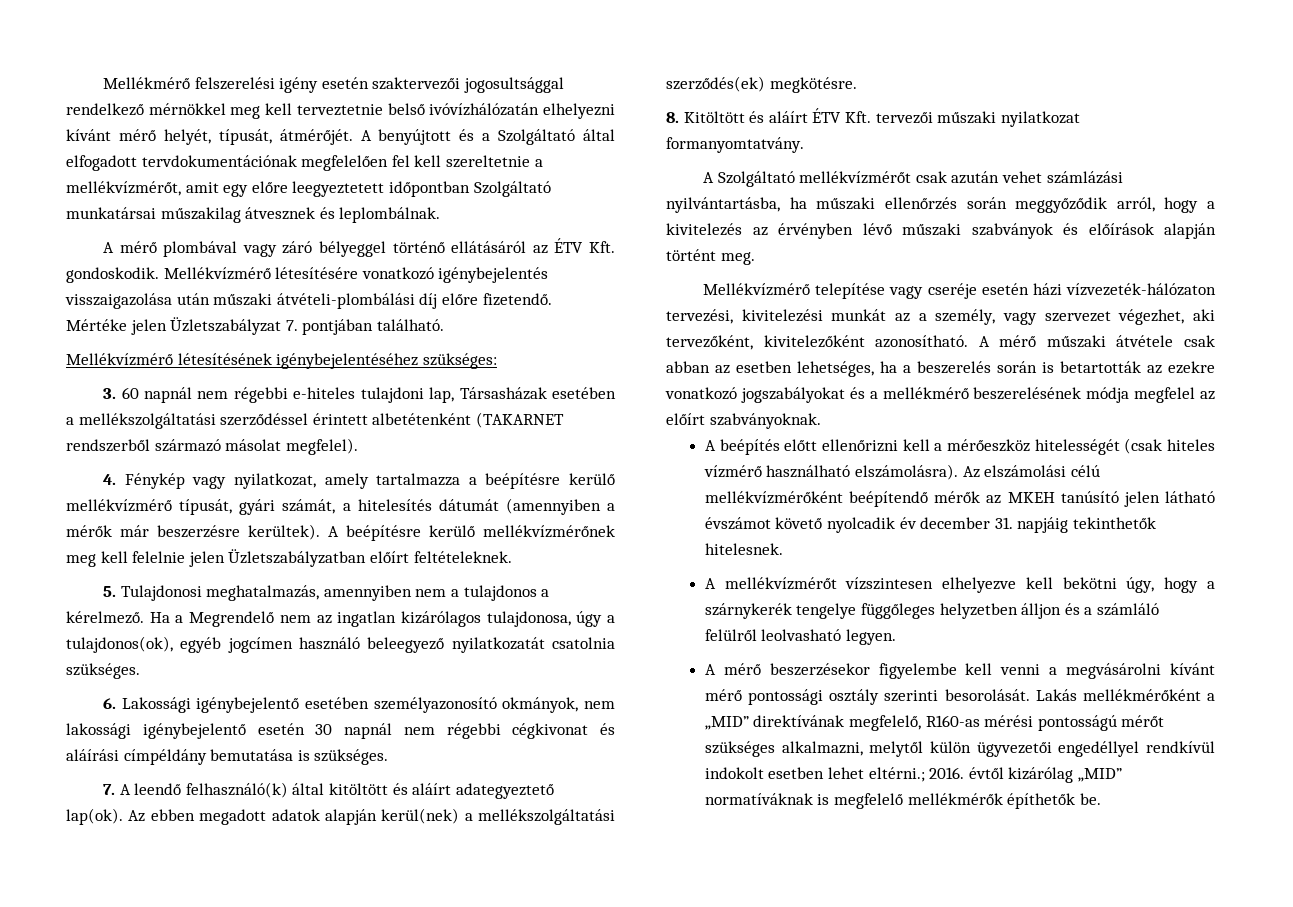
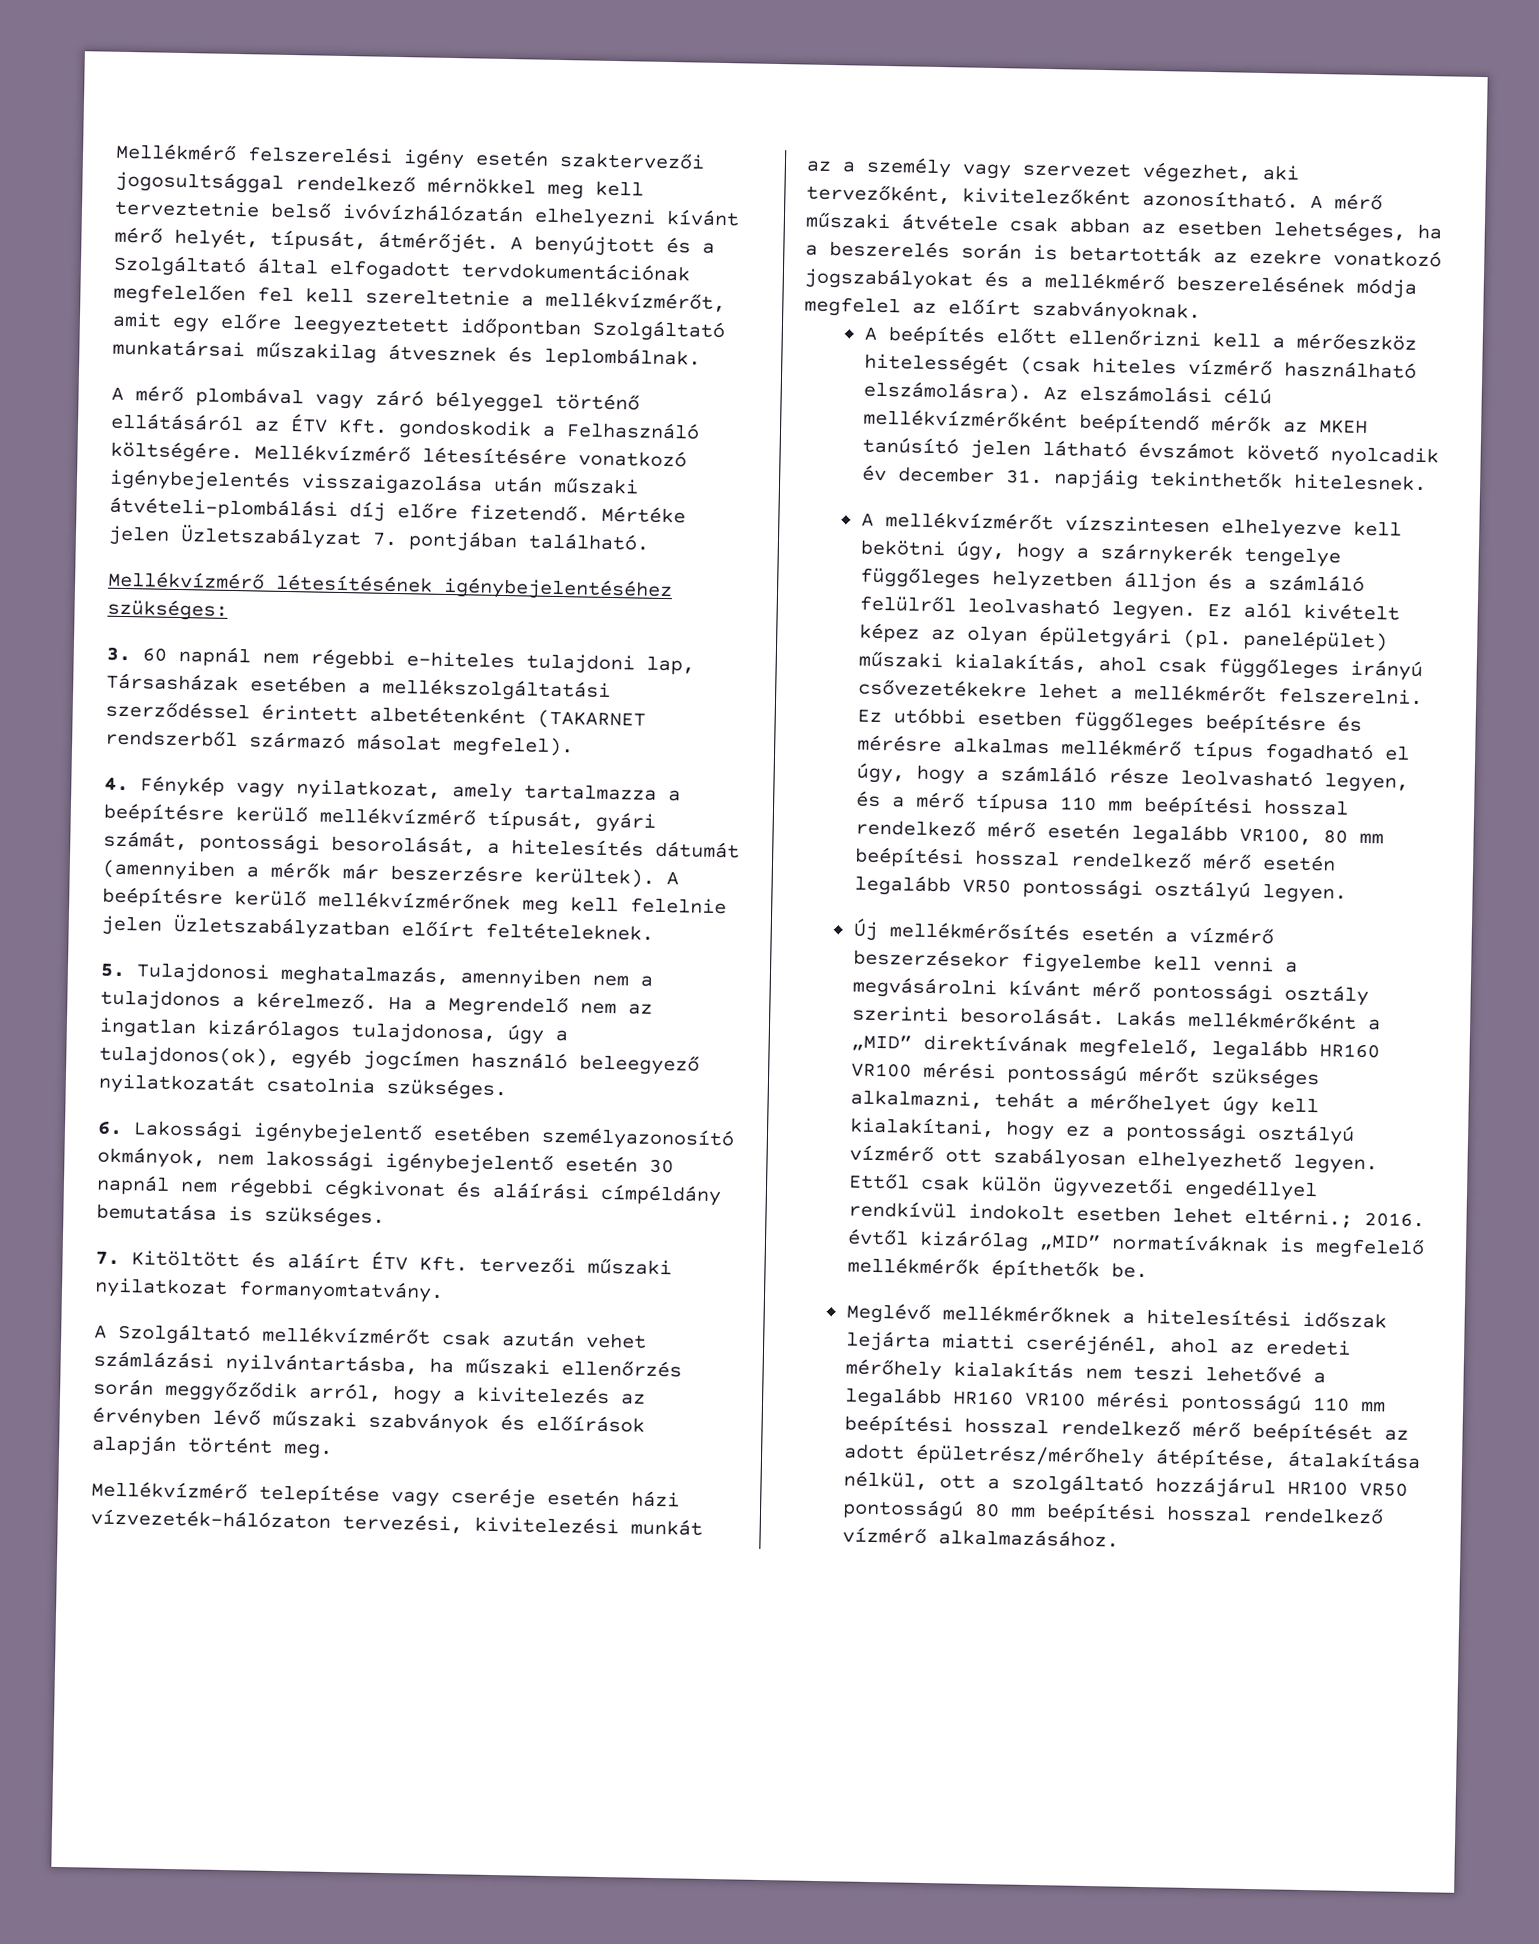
- A mérő plombával vagy záró bélyeggel történő ellátásáról az ÉTV Kft. gondoskodik.
+ A mérő plombával vagy záró bélyeggel történő ellátásáról az ÉTV Kft. gondoskodik a Felhasználó költségére.
- 4. Fénykép vagy nyilatkozat, amely tartalmazza a beépítésre kerülő mellékvízmérő típusát, gyári számát, a hitelesítés dátumát (amennyiben a mérők már beszerzésre kerültek).
+ 4. Fénykép vagy nyilatkozat, amely tartalmazza a beépítésre kerülő mellékvízmérő típusát, gyári számát, pontossági besorolását, a hitelesítés dátumát (amennyiben a mérők már beszerzésre kerültek).
- 7. A leendő felhasználó(k) által kitöltött és aláírt adategyeztető lap(ok). Az ebben megadott adatok alapján kerül(nek) a mellékszolgáltatási szerződés(ek) megkötésre.
- 8. Kitöltött és aláírt ÉTV Kft. tervezői műszaki nyilatkozat formanyomtatvány.
+ 7. Kitöltött és aláírt ÉTV Kft. tervezői műszaki nyilatkozat formanyomtatvány.
- Mellékvízmérő telepítése vagy cseréje esetén házi vízvezeték-hálózaton tervezési, kivitelezési munkát az a személy, vagy szervezet végezhet, aki tervezőként, kivitelezőként azonosítható.
+ Mellékvízmérő telepítése vagy cseréje esetén házi vízvezeték-hálózaton tervezési, kivitelezési munkát az a személy vagy szervezet végezhet, aki tervezőként, kivitelezőként azonosítható.
- A mellékvízmérőt vízszintesen elhelyezve kell bekötni úgy, hogy a szárnykerék tengelye függőleges helyzetben álljon és a számláló felülről leolvasható legyen.
- A mérő beszerzésekor figyelembe kell venni a megvásárolni kívánt mérő pontossági osztály szerinti besorolását.
+ A mellékvízmérőt vízszintesen elhelyezve kell bekötni úgy, hogy a szárnykerék tengelye függőleges helyzetben álljon és a számláló felülről leolvasható legyen. Ez alól kivételt képez az olyan épületgyári (pl. panelépület) műszaki kialakítás, ahol csak függőleges irányú csővezetékekre lehet a mellékmérőt felszerelni. Ez utóbbi esetben függőleges beépítésre és mérésre alkalmas mellékmérő típus fogadható el úgy, hogy a számláló része leolvasható legyen, és a mérő típusa 110 mm beépítési hosszal rendelkező mérő esetén legalább VR100, 80 mm beépítési hosszal rendelkező mérő esetén legalább VR50 pontossági osztályú legyen.
+ Új mellékmérősítés esetén a vízmérő beszerzésekor figyelembe kell venni a megvásárolni kívánt mérő pontossági osztály szerinti besorolását.
- Lakás mellékmérőként a „MID” direktívának megfelelő, R160-as mérési pontosságú mérőt szükséges alkalmazni, melytől külön ügyvezetői engedéllyel rendkívül indokolt esetben lehet eltérni.; 2016. évtől kizárólag „MID” normatíváknak is megfelelő mellékmérők építhetők be.
+ Lakás mellékmérőként a „MID” direktívának megfelelő, legalább HR160 VR100 mérési pontosságú mérőt szükséges alkalmazni, tehát a mérőhelyet úgy kell kialakítani, hogy ez a pontossági osztályú vízmérő ott szabályosan elhelyezhető legyen. Ettől csak külön ügyvezetői engedéllyel rendkívül indokolt esetben lehet eltérni.; 2016. évtől kizárólag „MID” normatíváknak is megfelelő mellékmérők építhetők be.
+ Meglévő mellékmérőknek a hitelesítési időszak lejárta miatti cseréjénél, ahol az eredeti mérőhely kialakítás nem teszi lehetővé a legalább HR160 VR100 mérési pontosságú 110 mm beépítési hosszal rendelkező mérő beépítését az adott épületrész/mérőhely átépítése, átalakítása nélkül, ott a szolgáltató hozzájárul HR100 VR50 pontosságú 80 mm beépítési hosszal rendelkező vízmérő alkalmazásához.

